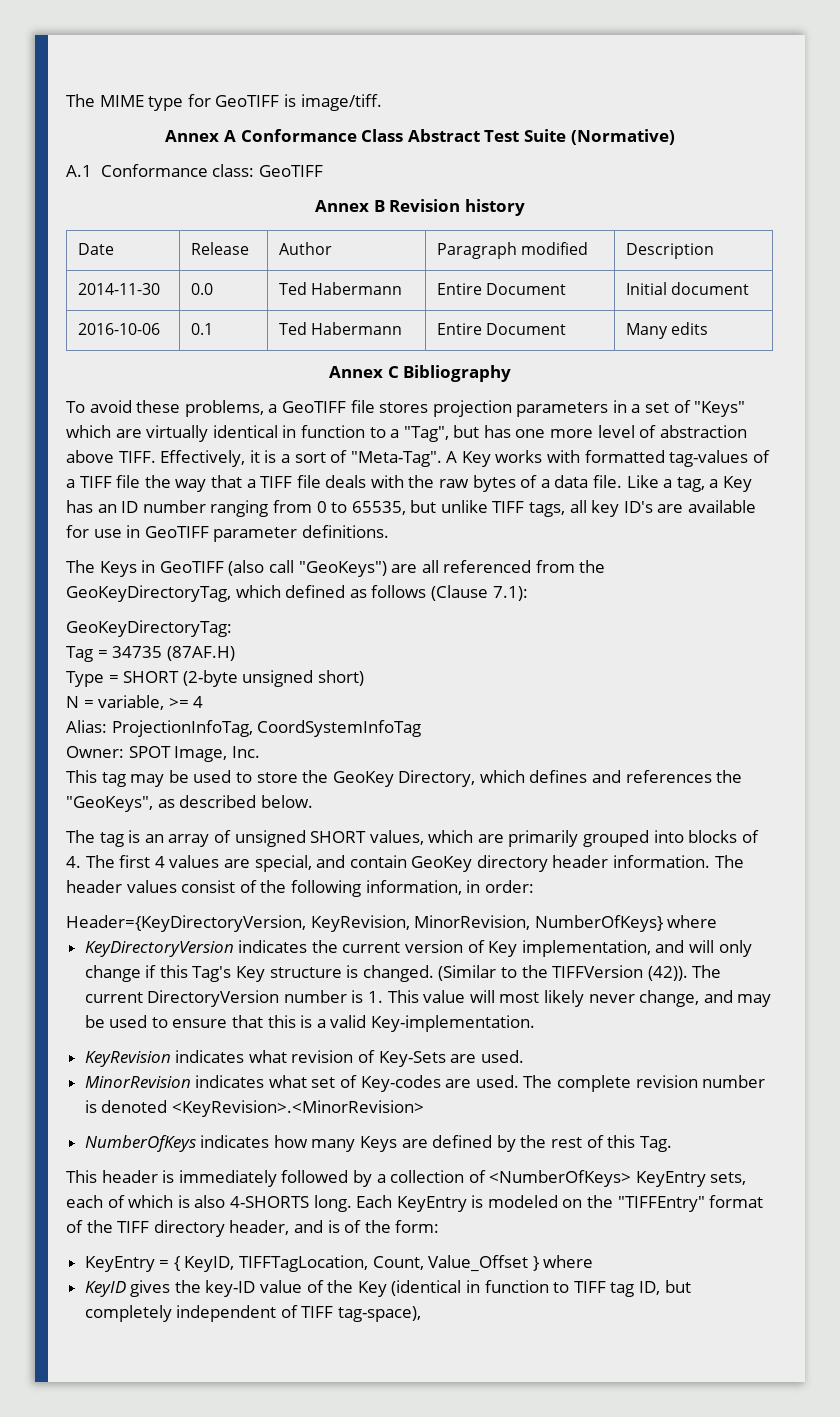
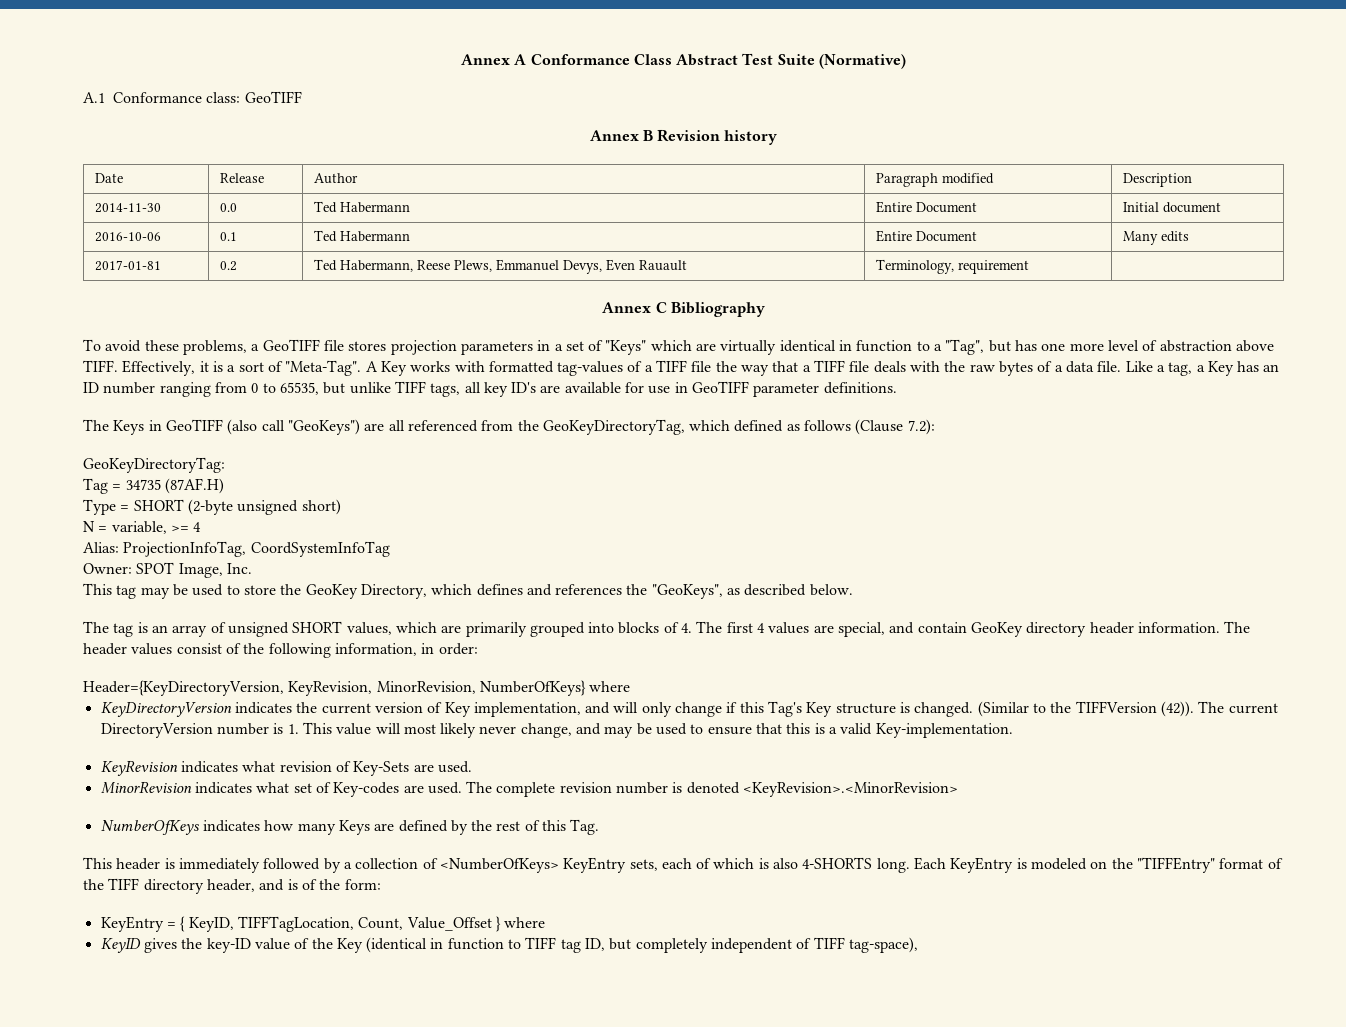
- The MIME type for GeoTIFF is image/tiff.
+ 2017-01-81 | 0.2 | Ted Habermann, Reese Plews, Emmanuel Devys, Even Rauault | Terminology, requirement |
- The Keys in GeoTIFF (also call "GeoKeys") are all referenced from the GeoKeyDirectoryTag, which defined as follows (Clause 7.1):
+ The Keys in GeoTIFF (also call "GeoKeys") are all referenced from the GeoKeyDirectoryTag, which defined as follows (Clause 7.2):

